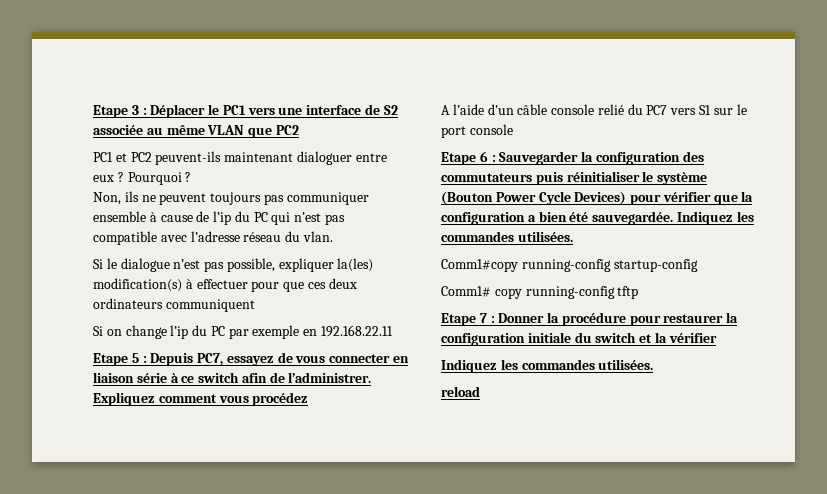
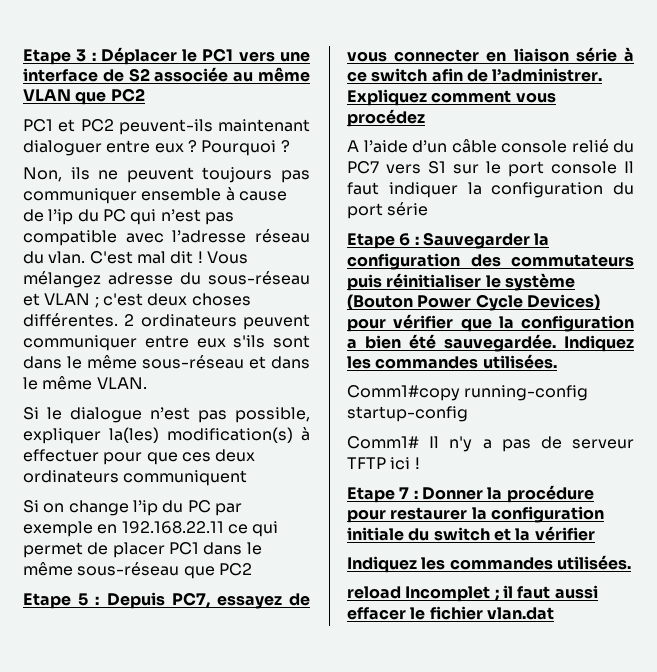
+ C'est mal dit ! Vous mélangez adresse du sous-réseau et VLAN ; c'est deux choses différentes. 2 ordinateurs peuvent communiquer entre eux s'ils sont dans le même sous-réseau et dans le même VLAN.
- Si on change l’ip du PC par exemple en 192.168.22.11
+ Si on change l’ip du PC par exemple en 192.168.22.11 ce qui permet de placer PC1 dans le même sous-réseau que PC2
- A l’aide d’un câble console relié du PC7 vers S1 sur le port console
+ A l’aide d’un câble console relié du PC7 vers S1 sur le port console Il faut indiquer la configuration du port série
- Comm1# copy running-config tftp
+ Comm1# Il n'y a pas de serveur TFTP ici !
- reload
+ reload Incomplet ; il faut aussi effacer le fichier vlan.dat

